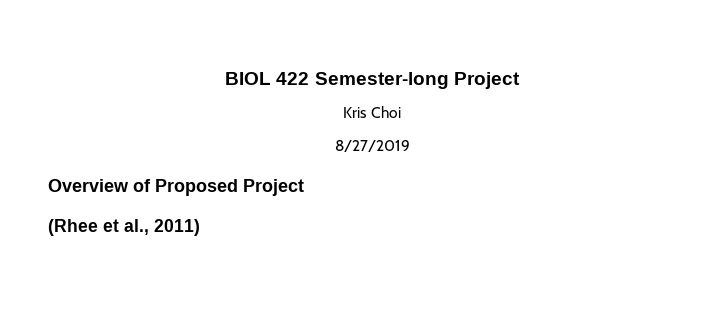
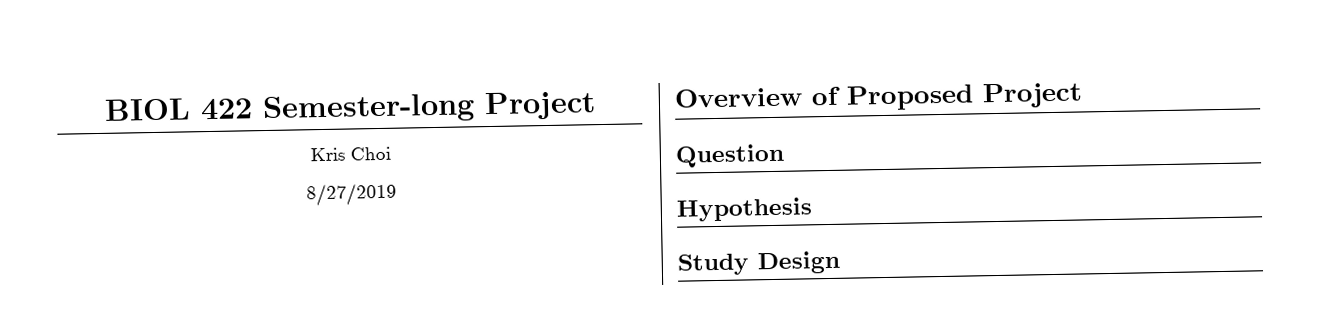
- (Rhee et al., 2011)
+ Question
+ Hypothesis
+ Study Design

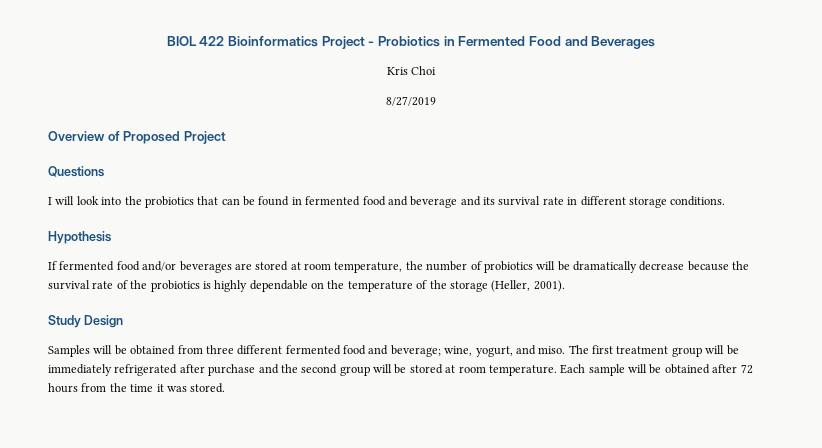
- BIOL 422 Semester-long Project
+ BIOL 422 Bioinformatics Project - Probiotics in Fermented Food and Beverages
- Question
+ Questions
+ I will look into the probiotics that can be found in fermented food and beverage and its survival rate in different storage conditions.
  Hypothesis
+ If fermented food and/or beverages are stored at room temperature, the number of probiotics will be dramatically decrease because the survival rate of the probiotics is highly dependable on the temperature of the storage (Heller, 2001).
  Study Design
+ Samples will be obtained from three different fermented food and beverage; wine, yogurt, and miso. The first treatment group will be immediately refrigerated after purchase and the second group will be stored at room temperature. Each sample will be obtained after 72 hours from the time it was stored.

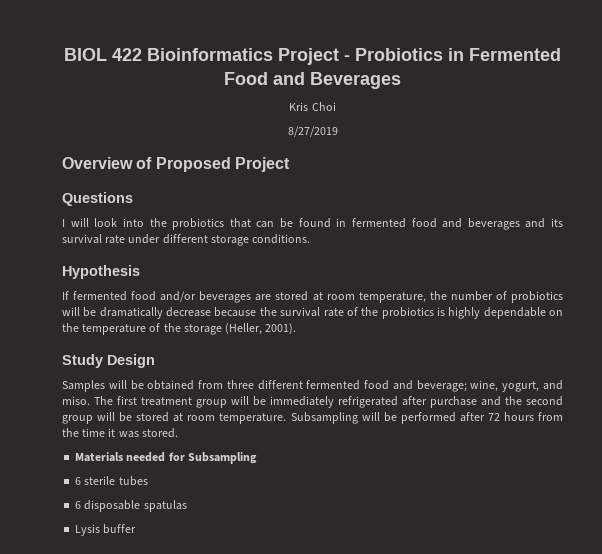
- I will look into the probiotics that can be found in fermented food and beverage and its survival rate in different storage conditions.
+ I will look into the probiotics that can be found in fermented food and beverages and its survival rate under different storage conditions.
- Each sample will be obtained after 72 hours from the time it was stored.
+ Subsampling will be performed after 72 hours from the time it was stored.
+ Materials needed for Subsampling
+ 6 sterile tubes
+ 6 disposable spatulas
+ Lysis buffer

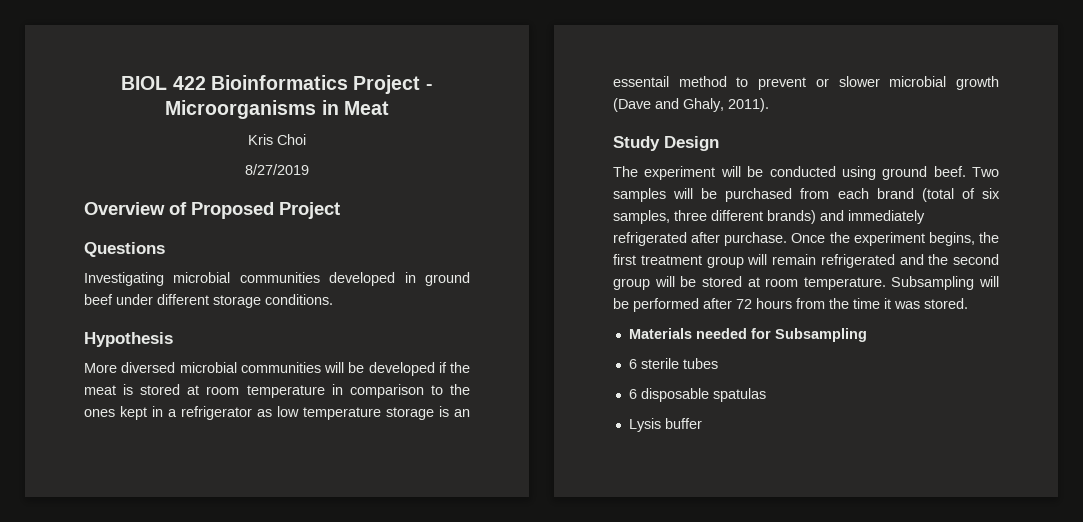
- BIOL 422 Bioinformatics Project - Probiotics in Fermented Food and Beverages
+ BIOL 422 Bioinformatics Project - Microorganisms in Meat
- I will look into the probiotics that can be found in fermented food and beverages and its survival rate under different storage conditions.
+ Investigating microbial communities developed in ground beef under different storage conditions.
- If fermented food and/or beverages are stored at room temperature, the number of probiotics will be dramatically decrease because the survival rate of the probiotics is highly dependable on the temperature of the storage (Heller, 2001).
+ More diversed microbial communities will be developed if the meat is stored at room temperature in comparison to the ones kept in a refrigerator as low temperature storage is an essentail method to prevent or slower microbial growth (Dave and Ghaly, 2011).
  Study Design
- Samples will be obtained from three different fermented food and beverage; wine, yogurt, and miso. The first treatment group will be immediately refrigerated after purchase and the second group will be stored at room temperature.
+ The experiment will be conducted using ground beef. Two samples will be purchased from each brand (total of six samples, three different brands) and immediately refrigerated after purchase. Once the experiment begins, the first treatment group will remain refrigerated and the second group will be stored at room temperature.

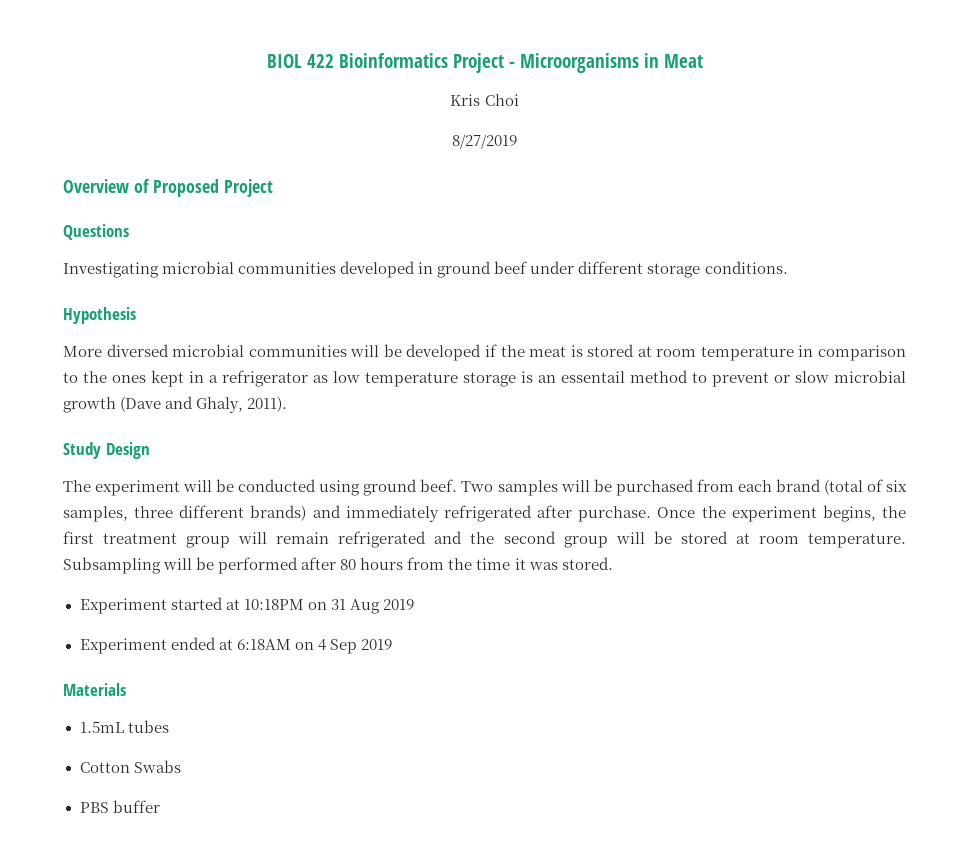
- More diversed microbial communities will be developed if the meat is stored at room temperature in comparison to the ones kept in a refrigerator as low temperature storage is an essentail method to prevent or slower microbial growth (Dave and Ghaly, 2011).
+ More diversed microbial communities will be developed if the meat is stored at room temperature in comparison to the ones kept in a refrigerator as low temperature storage is an essentail method to prevent or slow microbial growth (Dave and Ghaly, 2011).
- Subsampling will be performed after 72 hours from the time it was stored.
+ Subsampling will be performed after 80 hours from the time it was stored.
- Materials needed for Subsampling
- 6 sterile tubes
- 6 disposable spatulas
- Lysis buffer
+ Experiment started at 10:18PM on 31 Aug 2019
+ Experiment ended at 6:18AM on 4 Sep 2019
+ Materials
+ 1.5mL tubes
+ Cotton Swabs
+ PBS buffer

